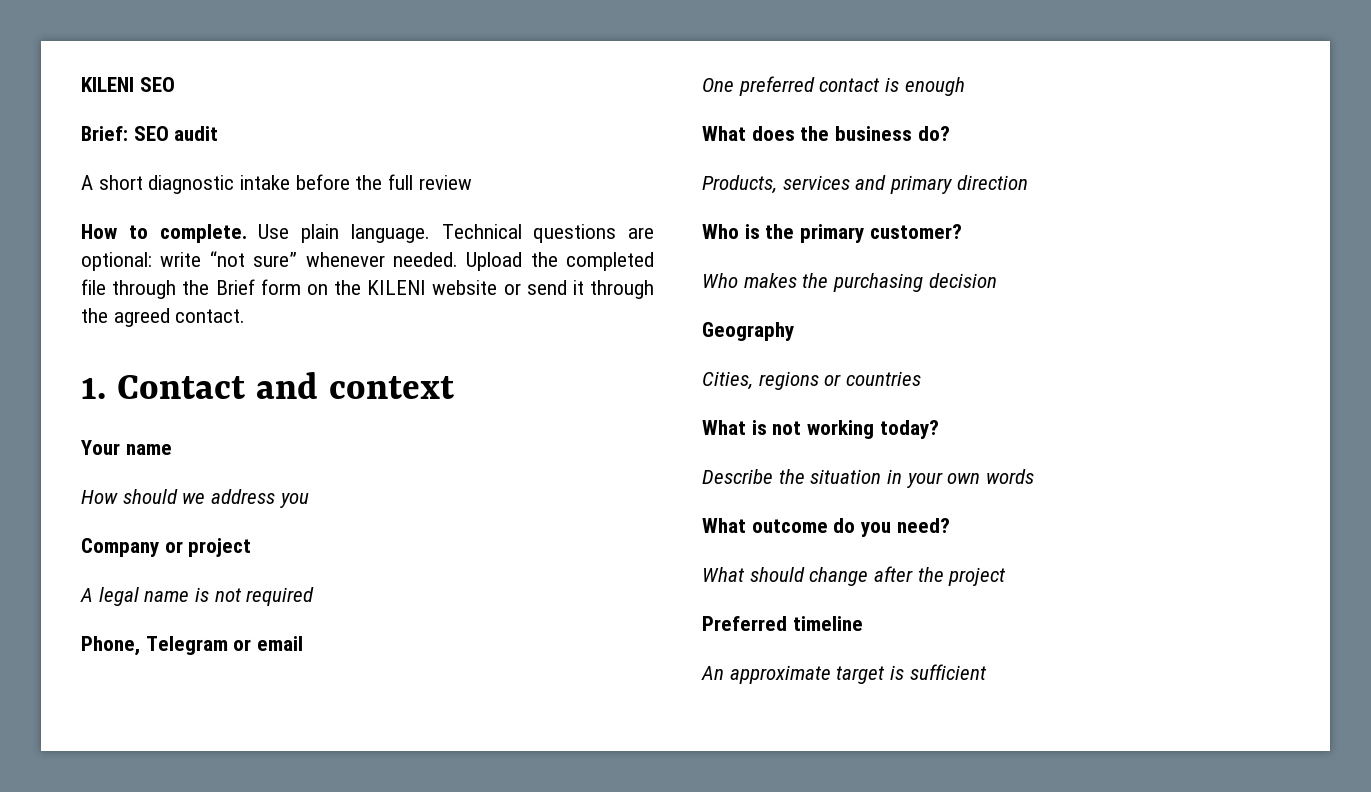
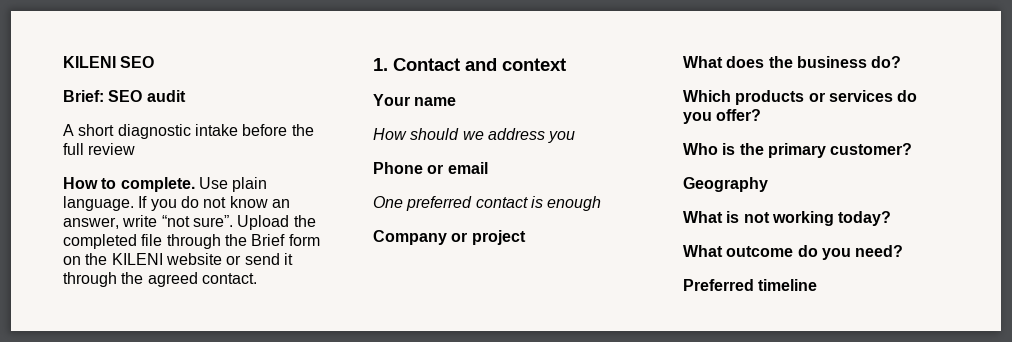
- Technical questions are optional: write “not sure” whenever needed.
+ If you do not know an answer, write “not sure”.
- Company or project
- A legal name is not required
- Phone, Telegram or email
+ Phone or email
+ Company or project
- Products, services and primary direction
+ Which products or services do you offer?
- Who makes the purchasing decision
  Geography
- Cities, regions or countries
- Describe the situation in your own words
- What should change after the project
  Preferred timeline
- An approximate target is sufficient

